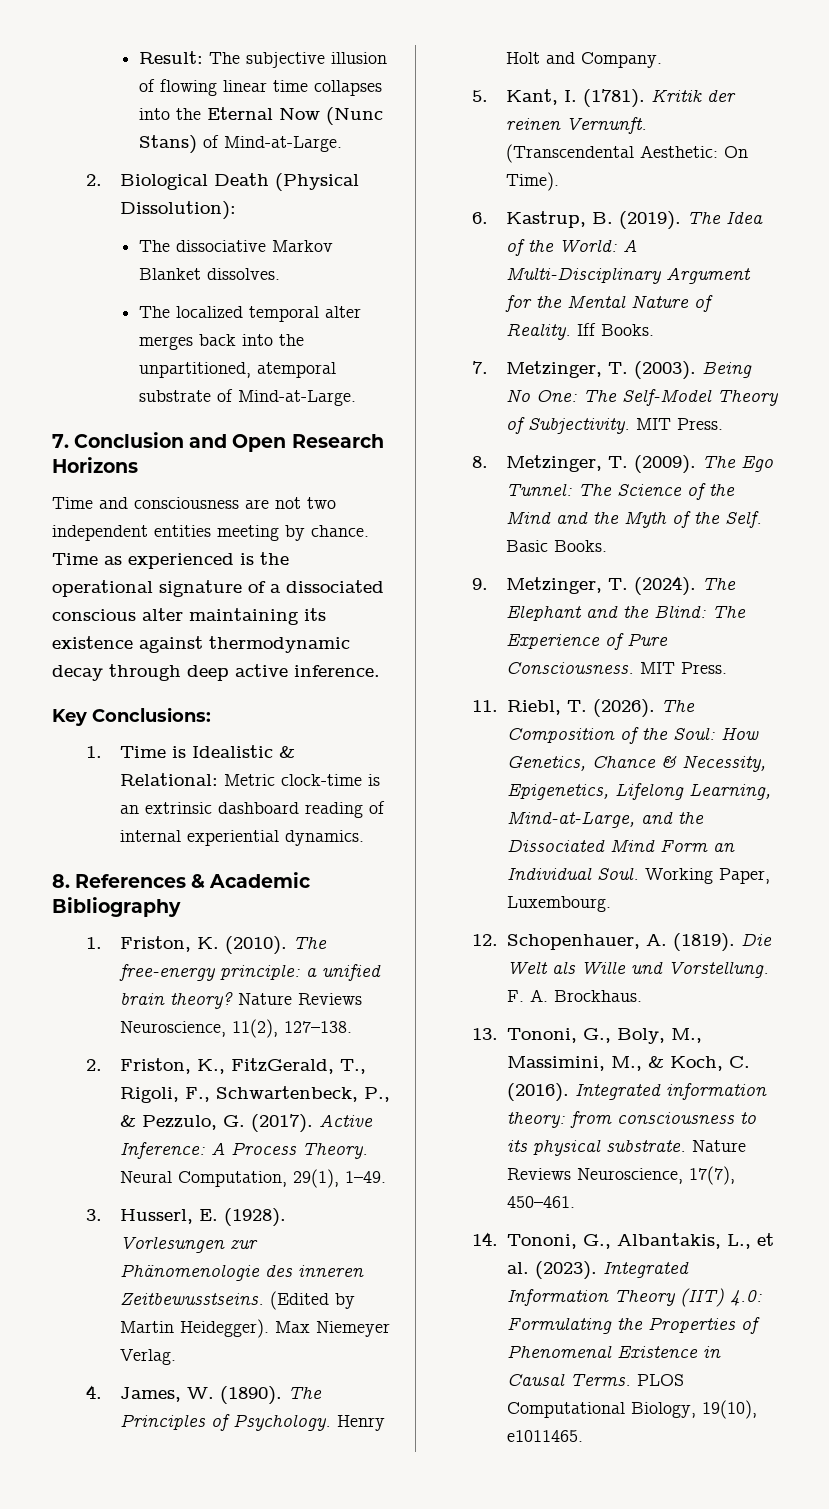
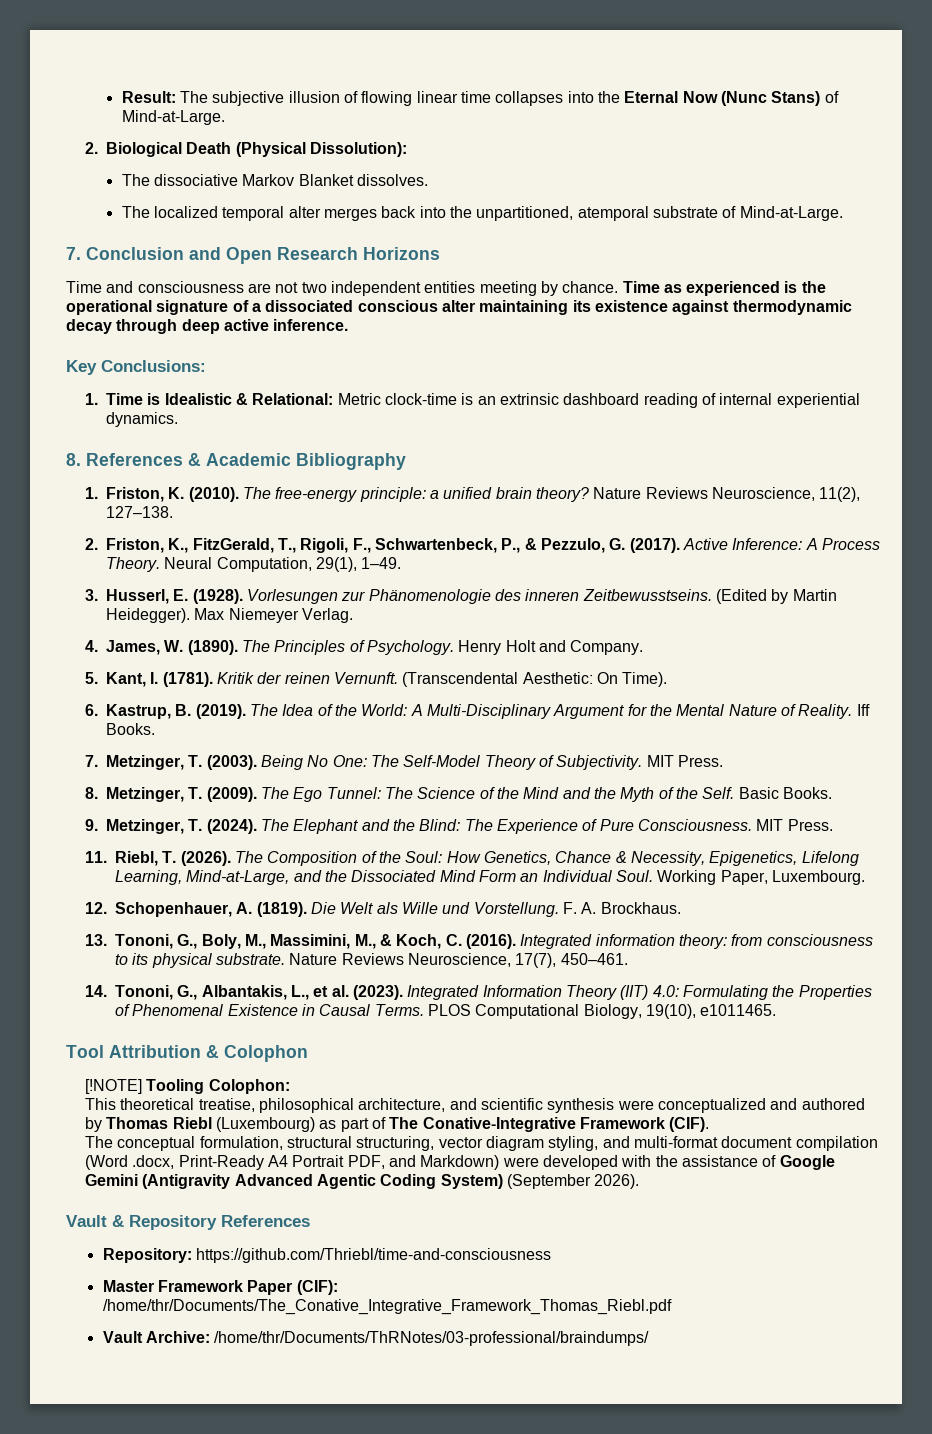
+ Tool Attribution & Colophon
+ [!NOTE] Tooling Colophon:
+ This theoretical treatise, philosophical architecture, and scientific synthesis were conceptualized and authored by Thomas Riebl (Luxembourg) as part of The Conative-Integrative Framework (CIF).
+ The conceptual formulation, structural structuring, vector diagram styling, and multi-format document compilation (Word .docx, Print-Ready A4 Portrait PDF, and Markdown) were developed with the assistance of Google Gemini (Antigravity Advanced Agentic Coding System) (September 2026).
+ Vault & Repository References
+ Repository: https://github.com/Thriebl/time-and-consciousness
+ Master Framework Paper (CIF): /home/thr/Documents/The_Conative_Integrative_Framework_Thomas_Riebl.pdf
+ Vault Archive: /home/thr/Documents/ThRNotes/03-professional/braindumps/

